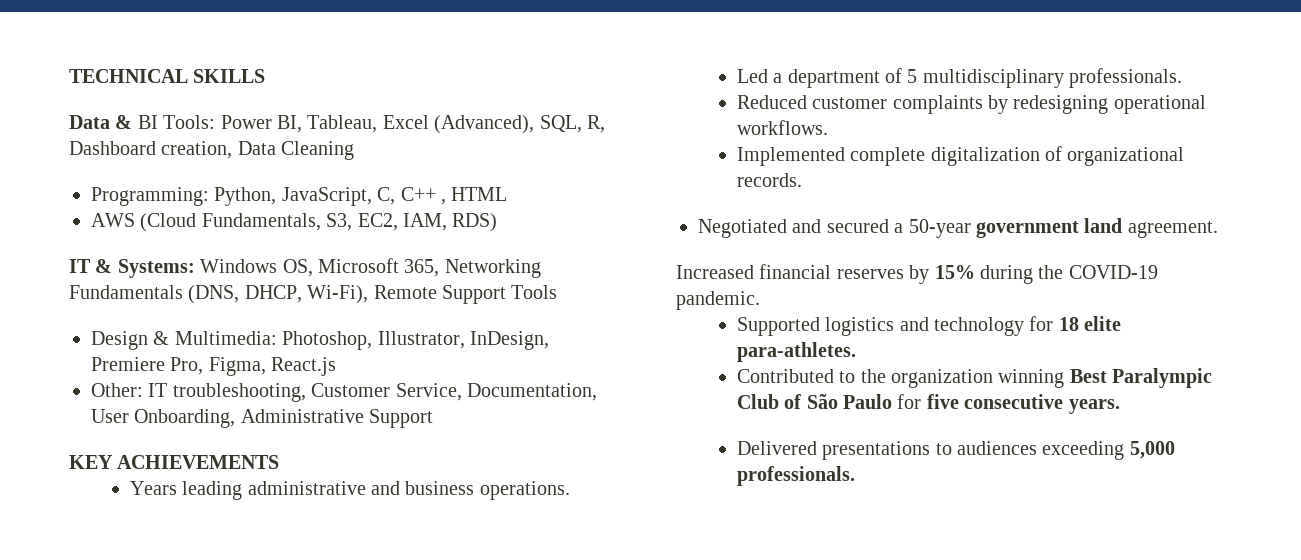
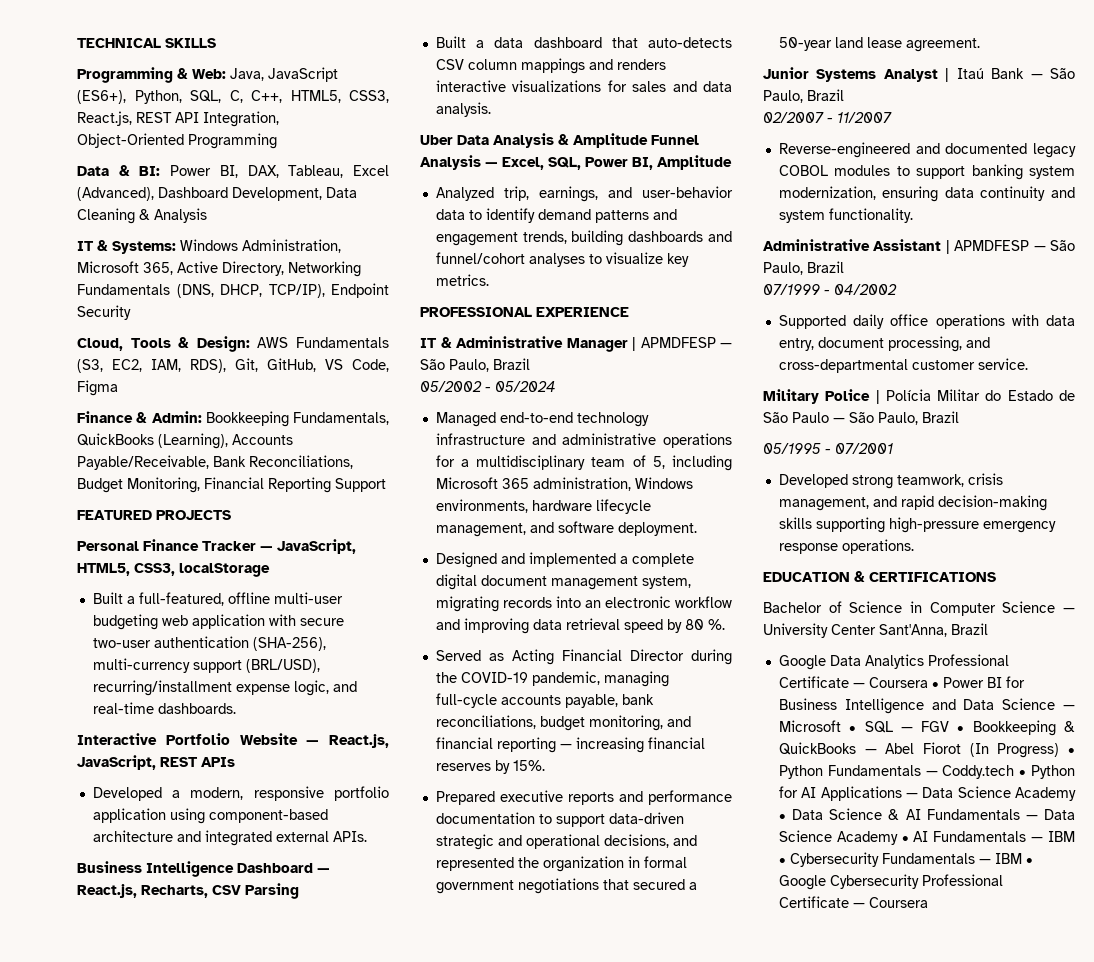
+ Programming & Web: Java, JavaScript (ES6+), Python, SQL, C, C++, HTML5, CSS3, React.js, REST API Integration, Object-Oriented Programming
- Data & BI Tools: Power BI, Tableau, Excel (Advanced), SQL, R, Dashboard creation, Data Cleaning
- Programming: Python, JavaScript, C, C++ , HTML
- AWS (Cloud Fundamentals, S3, EC2, IAM, RDS)
+ Data & BI: Power BI, DAX, Tableau, Excel (Advanced), Dashboard Development, Data Cleaning & Analysis
- IT & Systems: Windows OS, Microsoft 365, Networking Fundamentals (DNS, DHCP, Wi-Fi), Remote Support Tools
- Design & Multimedia: Photoshop, Illustrator, InDesign, Premiere Pro, Figma, React.js
- Other: IT troubleshooting, Customer Service, Documentation, User Onboarding, Administrative Support
- KEY ACHIEVEMENTS
- Years leading administrative and business operations.
- Led a department of 5 multidisciplinary professionals.
- Reduced customer complaints by redesigning operational workflows.
- Implemented complete digitalization of organizational records.
- Negotiated and secured a 50-year government land agreement.
+ IT & Systems: Windows Administration, Microsoft 365, Active Directory, Networking Fundamentals (DNS, DHCP, TCP/IP), Endpoint Security
+ Cloud, Tools & Design: AWS Fundamentals (S3, EC2, IAM, RDS), Git, GitHub, VS Code, Figma
+ Finance & Admin: Bookkeeping Fundamentals, QuickBooks (Learning), Accounts Payable/Receivable, Bank Reconciliations, Budget Monitoring, Financial Reporting Support
+ FEATURED PROJECTS
+ Personal Finance Tracker — JavaScript, HTML5, CSS3, localStorage
+ Built a full-featured, offline multi-user budgeting web application with secure two-user authentication (SHA-256), multi-currency support (BRL/USD), recurring/installment expense logic, and real-time dashboards.
+ Interactive Portfolio Website — React.js, JavaScript, REST APIs
+ Developed a modern, responsive portfolio application using component-based architecture and integrated external APIs.
+ Business Intelligence Dashboard — React.js, Recharts, CSV Parsing
+ Built a data dashboard that auto-detects CSV column mappings and renders interactive visualizations for sales and data analysis.
+ Uber Data Analysis & Amplitude Funnel Analysis — Excel, SQL, Power BI, Amplitude
+ Analyzed trip, earnings, and user-behavior data to identify demand patterns and engagement trends, building dashboards and funnel/cohort analyses to visualize key metrics.
+ PROFESSIONAL EXPERIENCE
+ IT & Administrative Manager | APMDFESP — São Paulo, Brazil
+ 05/2002 - 05/2024
+ Managed end-to-end technology infrastructure and administrative operations for a multidisciplinary team of 5, including Microsoft 365 administration, Windows environments, hardware lifecycle management, and software deployment.
+ Designed and implemented a complete digital document management system, migrating records into an electronic workflow and improving data retrieval speed by 80 %.
+ Served as Acting Financial Director during the COVID-19 pandemic, managing full-cycle accounts payable, bank reconciliations, budget monitoring, and financial reporting — increasing financial reserves by 15%.
+ Prepared executive reports and performance documentation to support data-driven strategic and operational decisions, and represented the organization in formal government negotiations that secured a 50-year land lease agreement.
- Increased financial reserves by 15% during the COVID-19 pandemic.
- Supported logistics and technology for 18 elite para-athletes.
- Contributed to the organization winning Best Paralympic Club of São Paulo for five consecutive years.
- Delivered presentations to audiences exceeding 5,000 professionals.
+ Junior Systems Analyst | Itaú Bank — São Paulo, Brazil
+ 02/2007 - 11/2007
+ Reverse-engineered and documented legacy COBOL modules to support banking system modernization, ensuring data continuity and system functionality.
+ Administrative Assistant | APMDFESP — São Paulo, Brazil
+ 07/1999 - 04/2002
+ Supported daily office operations with data entry, document processing, and cross-departmental customer service.
+ Military Police | Polícia Militar do Estado de São Paulo — São Paulo, Brazil
+ 05/1995 - 07/2001
+ Developed strong teamwork, crisis management, and rapid decision-making skills supporting high-pressure emergency response operations.
+ EDUCATION & CERTIFICATIONS
+ Bachelor of Science in Computer Science — University Center Sant'Anna, Brazil
+ Google Data Analytics Professional Certificate — Coursera • Power BI for Business Intelligence and Data Science — Microsoft • SQL — FGV • Bookkeeping & QuickBooks — Abel Fiorot (In Progress) • Python Fundamentals — Coddy.tech • Python for AI Applications — Data Science Academy • Data Science & AI Fundamentals — Data Science Academy • AI Fundamentals — IBM • Cybersecurity Fundamentals — IBM • Google Cybersecurity Professional Certificate — Coursera

